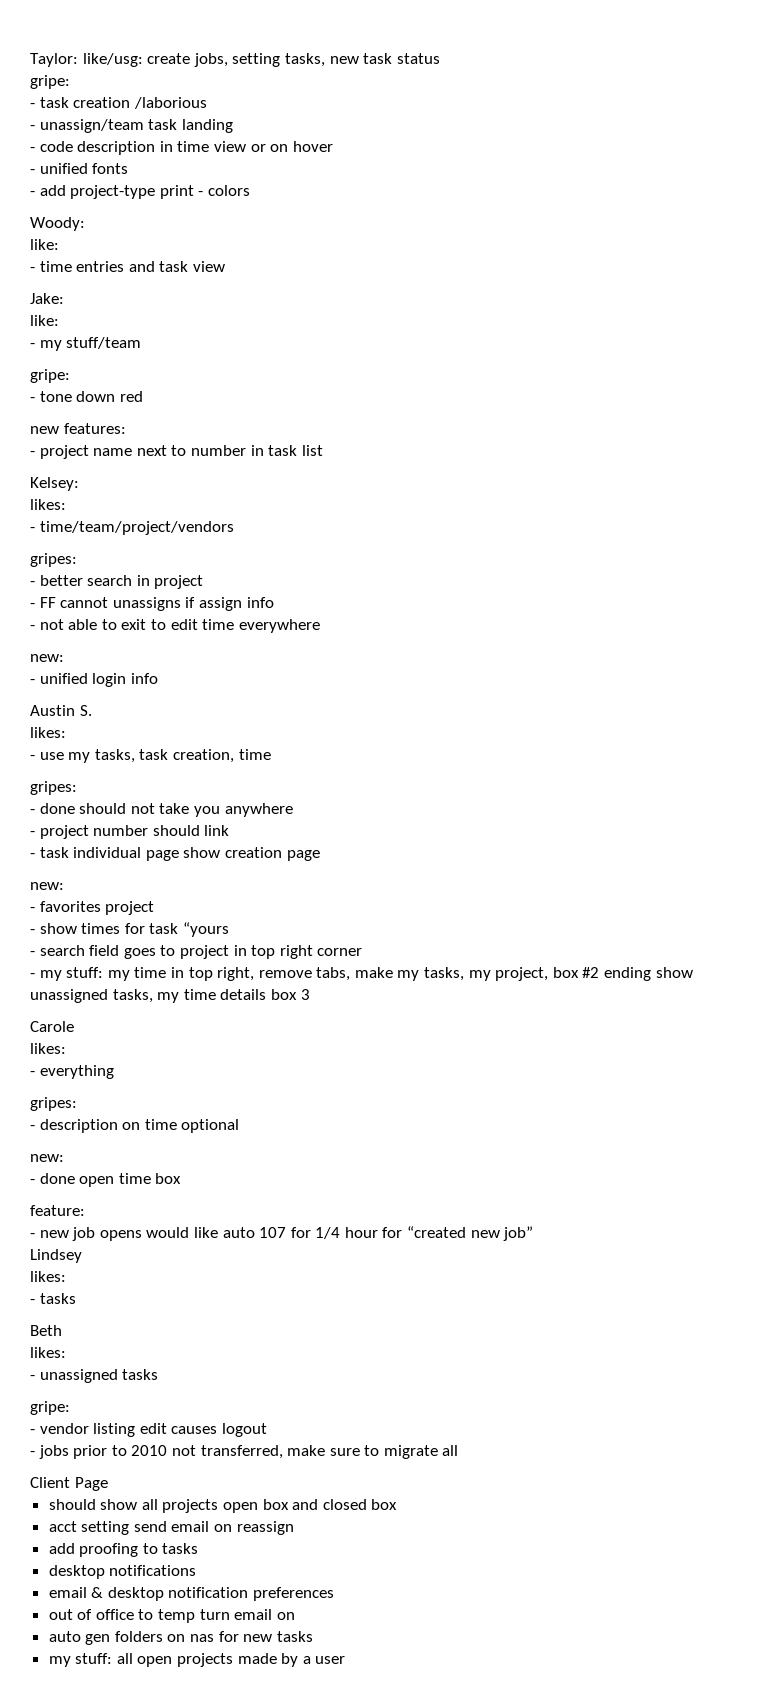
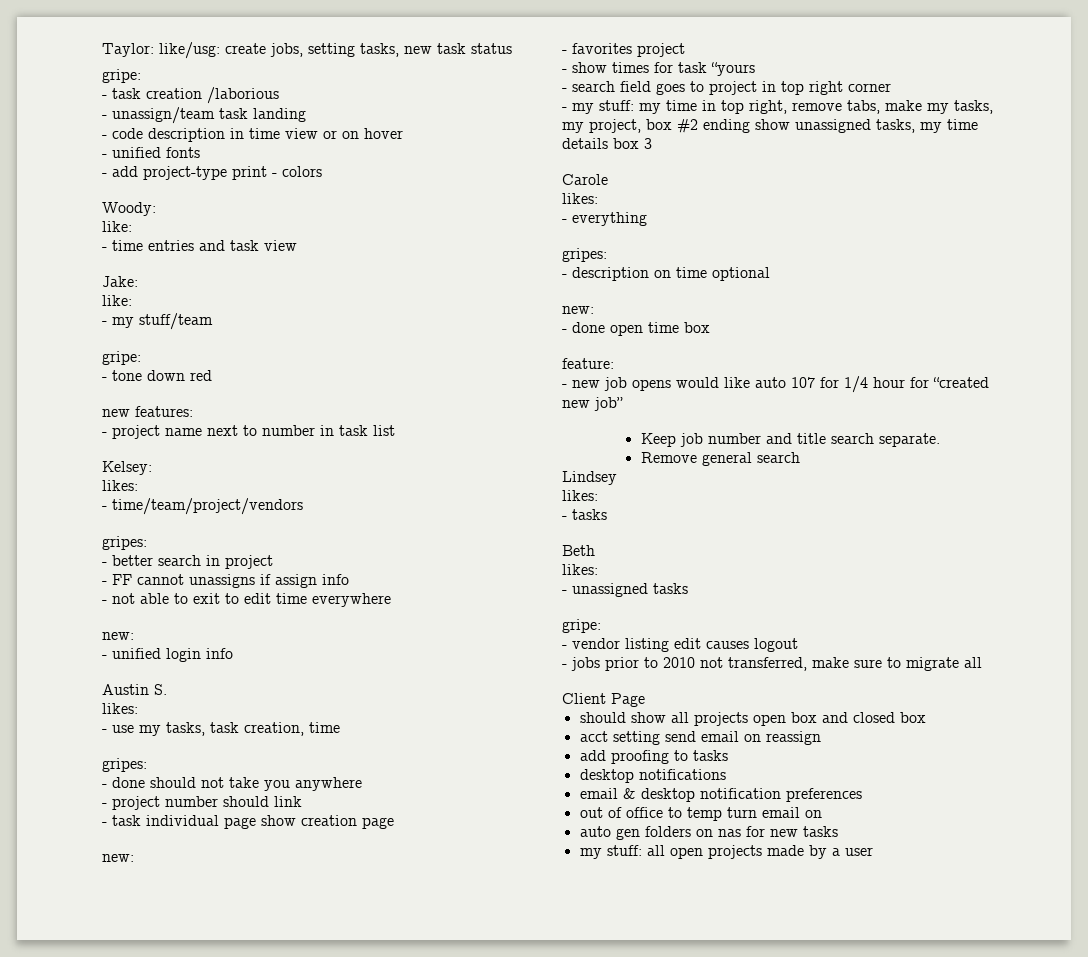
+ Keep job number and title search separate.
+ Remove general search

